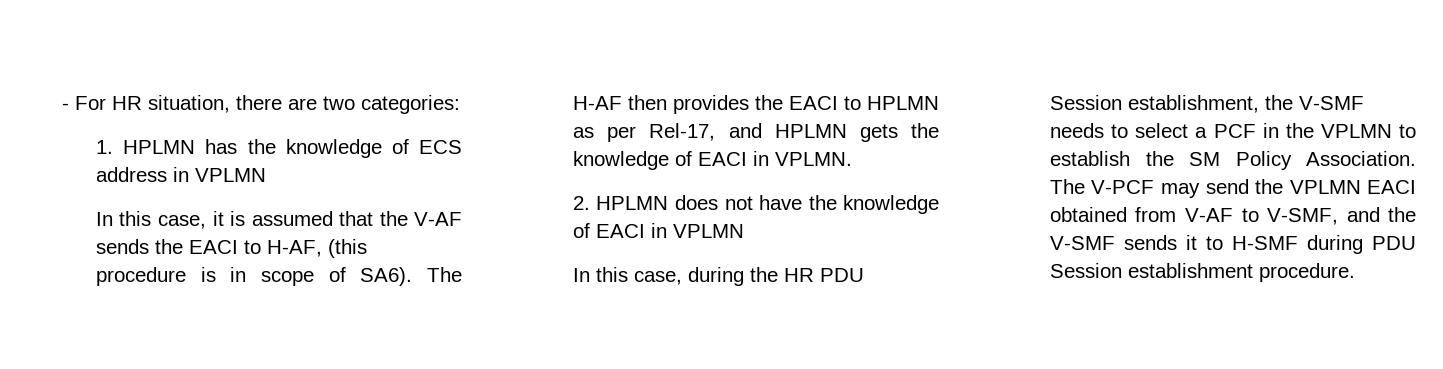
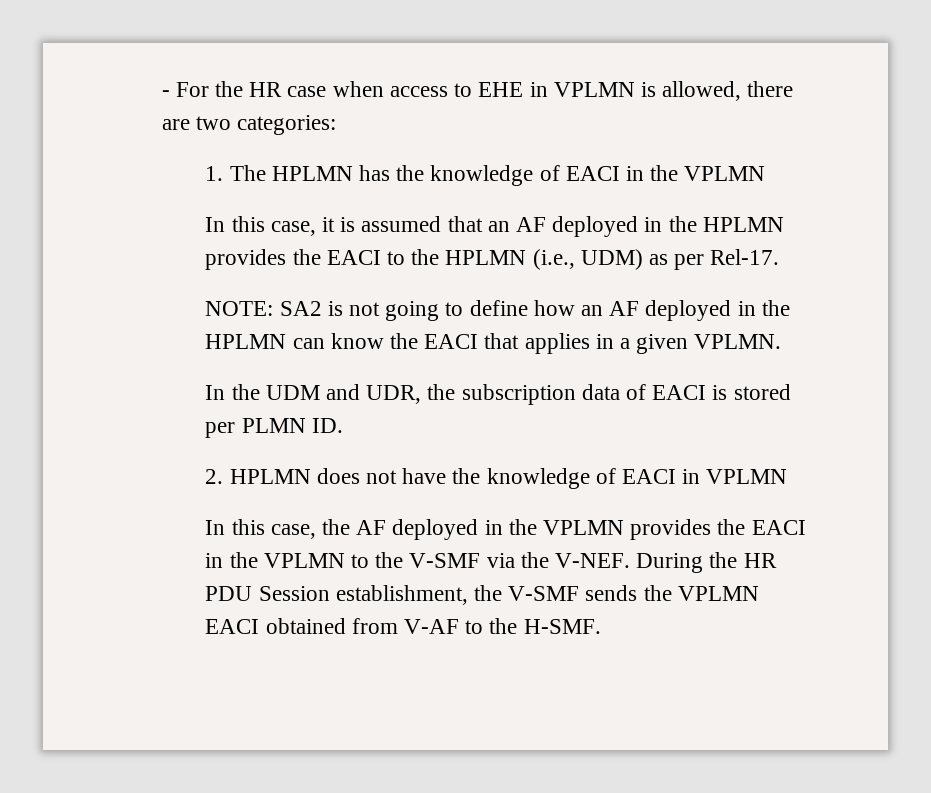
- - For HR situation, there are two categories:
+ - For the HR case when access to EHE in VPLMN is allowed, there are two categories:
- 1. HPLMN has the knowledge of ECS address in VPLMN
+ 1. The HPLMN has the knowledge of EACI in the VPLMN
- In this case, it is assumed that the V-AF sends the EACI to H-AF, (this procedure is in scope of SA6). The H-AF then provides the EACI to HPLMN as per Rel-17, and HPLMN gets the knowledge of EACI in VPLMN.
+ In this case, it is assumed that an AF deployed in the HPLMN provides the EACI to the HPLMN (i.e., UDM) as per Rel-17.
+ NOTE: SA2 is not going to define how an AF deployed in the HPLMN can know the EACI that applies in a given VPLMN.
+ In the UDM and UDR, the subscription data of EACI is stored per PLMN ID.
- In this case, during the HR PDU Session establishment, the V-SMF needs to select a PCF in the VPLMN to establish the SM Policy Association. The V-PCF may send the VPLMN EACI obtained from V-AF to V-SMF, and the V-SMF sends it to H-SMF during PDU Session establishment procedure.
+ In this case, the AF deployed in the VPLMN provides the EACI in the VPLMN to the V-SMF via the V-NEF. During the HR PDU Session establishment, the V-SMF sends the VPLMN EACI obtained from V-AF to the H-SMF.

